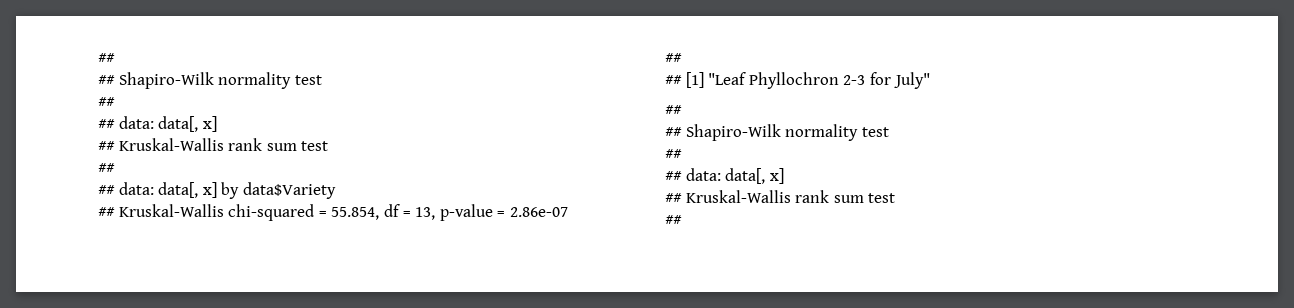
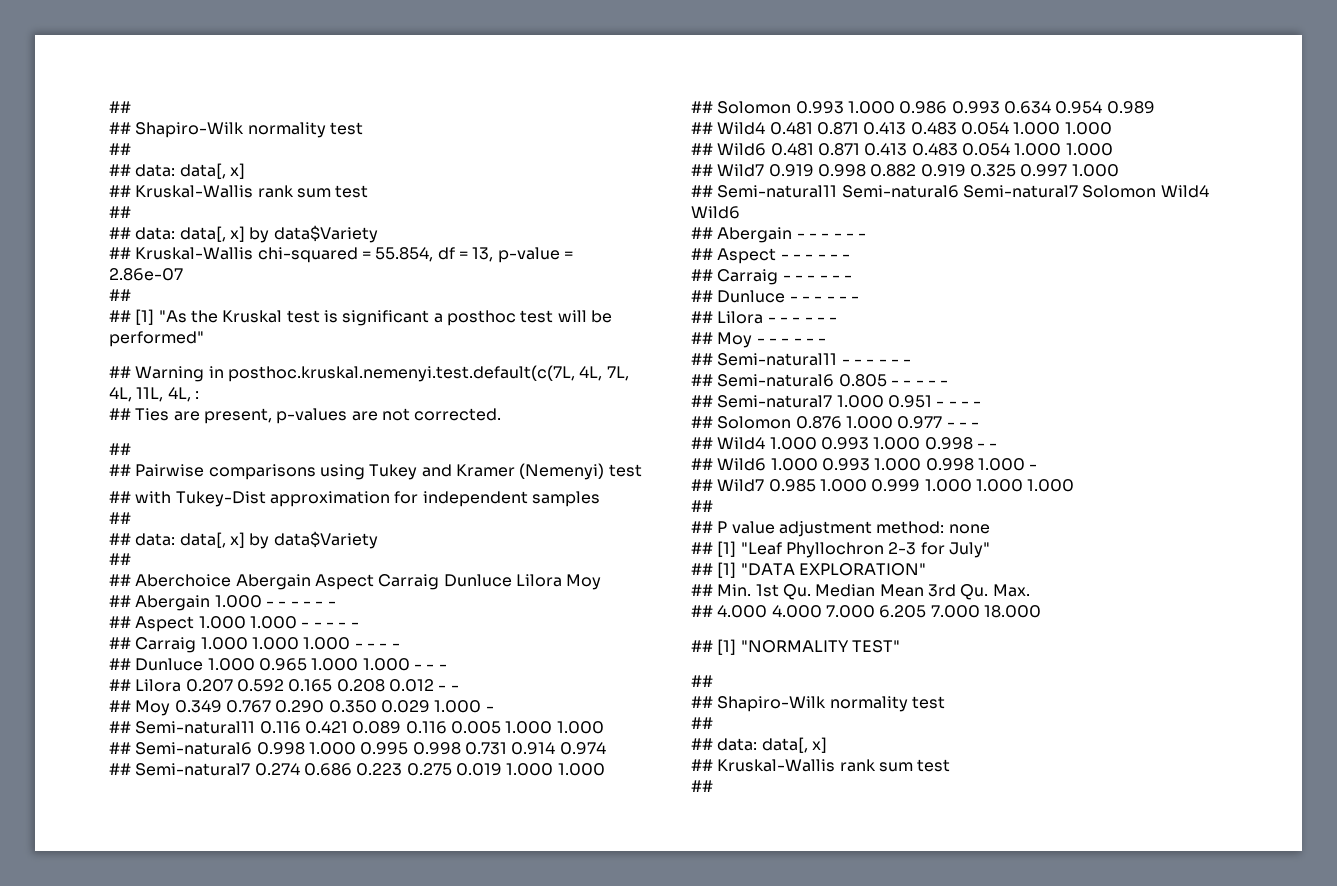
+ ## [1] "As the Kruskal test is significant a posthoc test will be performed"
+ ## Warning in posthoc.kruskal.nemenyi.test.default(c(7L, 4L, 7L, 4L, 11L, 4L, :
+ ## Ties are present, p-values are not corrected.
+ ##
+ ## Pairwise comparisons using Tukey and Kramer (Nemenyi) test
+ ## with Tukey-Dist approximation for independent samples
+ ##
+ ## data: data[, x] by data$Variety
+ ##
+ ## Aberchoice Abergain Aspect Carraig Dunluce Lilora Moy
+ ## Abergain 1.000 - - - - - -
+ ## Aspect 1.000 1.000 - - - - -
+ ## Carraig 1.000 1.000 1.000 - - - -
+ ## Dunluce 1.000 0.965 1.000 1.000 - - -
+ ## Lilora 0.207 0.592 0.165 0.208 0.012 - -
+ ## Moy 0.349 0.767 0.290 0.350 0.029 1.000 -
+ ## Semi-natural11 0.116 0.421 0.089 0.116 0.005 1.000 1.000
+ ## Semi-natural6 0.998 1.000 0.995 0.998 0.731 0.914 0.974
+ ## Semi-natural7 0.274 0.686 0.223 0.275 0.019 1.000 1.000
+ ## Solomon 0.993 1.000 0.986 0.993 0.634 0.954 0.989
+ ## Wild4 0.481 0.871 0.413 0.483 0.054 1.000 1.000
+ ## Wild6 0.481 0.871 0.413 0.483 0.054 1.000 1.000
+ ## Wild7 0.919 0.998 0.882 0.919 0.325 0.997 1.000
+ ## Semi-natural11 Semi-natural6 Semi-natural7 Solomon Wild4 Wild6
+ ## Abergain - - - - - -
+ ## Aspect - - - - - -
+ ## Carraig - - - - - -
+ ## Dunluce - - - - - -
+ ## Lilora - - - - - -
+ ## Moy - - - - - -
+ ## Semi-natural11 - - - - - -
+ ## Semi-natural6 0.805 - - - - -
+ ## Semi-natural7 1.000 0.951 - - - -
+ ## Solomon 0.876 1.000 0.977 - - -
+ ## Wild4 1.000 0.993 1.000 0.998 - -
+ ## Wild6 1.000 0.993 1.000 0.998 1.000 -
+ ## Wild7 0.985 1.000 0.999 1.000 1.000 1.000
+ ##
+ ## P value adjustment method: none
+ ## [1] "DATA EXPLORATION"
+ ## Min. 1st Qu. Median Mean 3rd Qu. Max.
+ ## 4.000 4.000 7.000 6.205 7.000 18.000
+ ## [1] "NORMALITY TEST"

